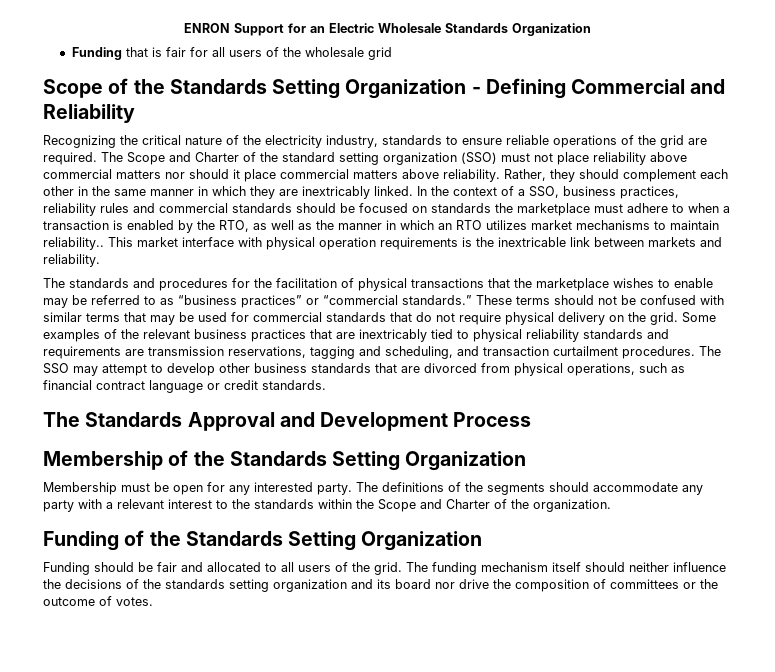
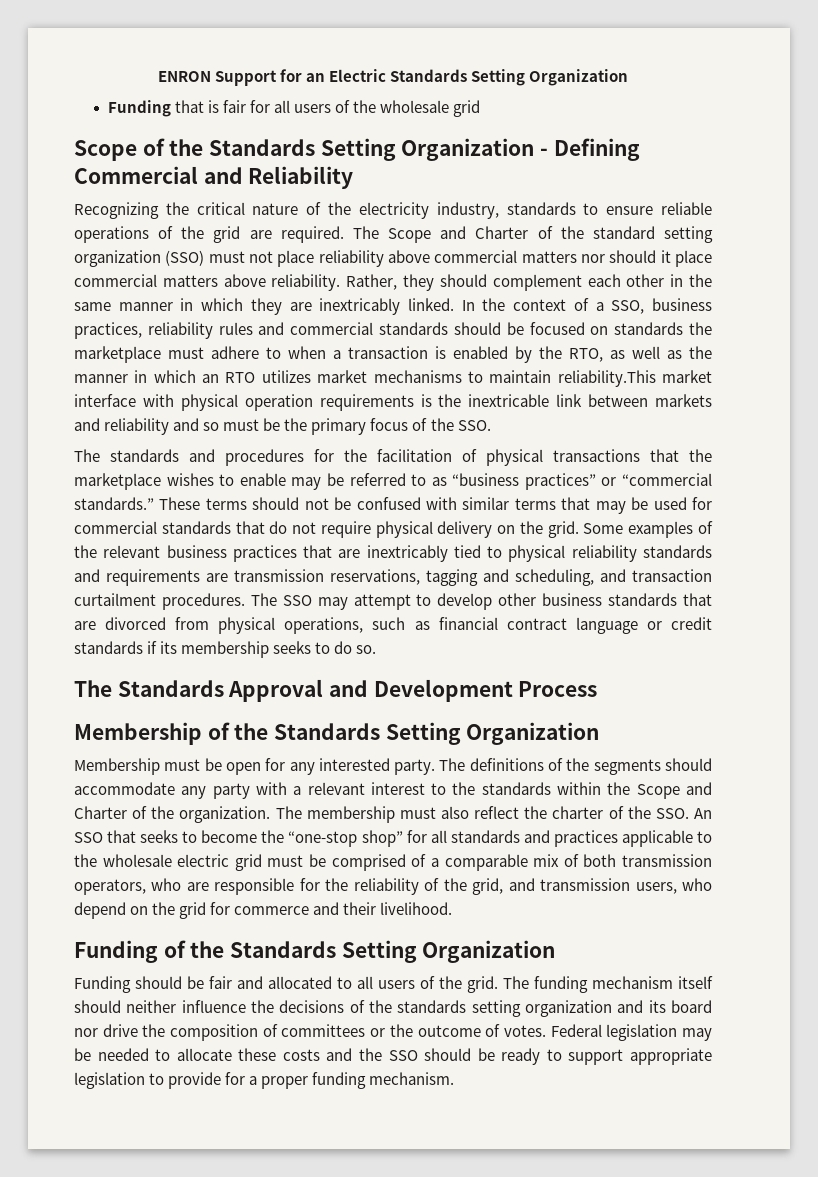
- ENRON Support for an Electric Wholesale Standards Organization
+ ENRON Support for an Electric Standards Setting Organization
- In the context of a SSO, business practices, reliability rules and commercial standards should be focused on standards the marketplace must adhere to when a transaction is enabled by the RTO, as well as the manner in which an RTO utilizes market mechanisms to maintain reliability.. This market interface with physical operation requirements is the inextricable link between markets and reliability.
+ In the context of a SSO, business practices, reliability rules and commercial standards should be focused on standards the marketplace must adhere to when a transaction is enabled by the RTO, as well as the manner in which an RTO utilizes market mechanisms to maintain reliability.This market interface with physical operation requirements is the inextricable link between markets and reliability and so must be the primary focus of the SSO.
- The SSO may attempt to develop other business standards that are divorced from physical operations, such as financial contract language or credit standards.
+ The SSO may attempt to develop other business standards that are divorced from physical operations, such as financial contract language or credit standards if its membership seeks to do so.
+ The membership must also reflect the charter of the SSO. An SSO that seeks to become the “one-stop shop” for all standards and practices applicable to the wholesale electric grid must be comprised of a comparable mix of both transmission operators, who are responsible for the reliability of the grid, and transmission users, who depend on the grid for commerce and their livelihood.
+ Federal legislation may be needed to allocate these costs and the SSO should be ready to support appropriate legislation to provide for a proper funding mechanism.

